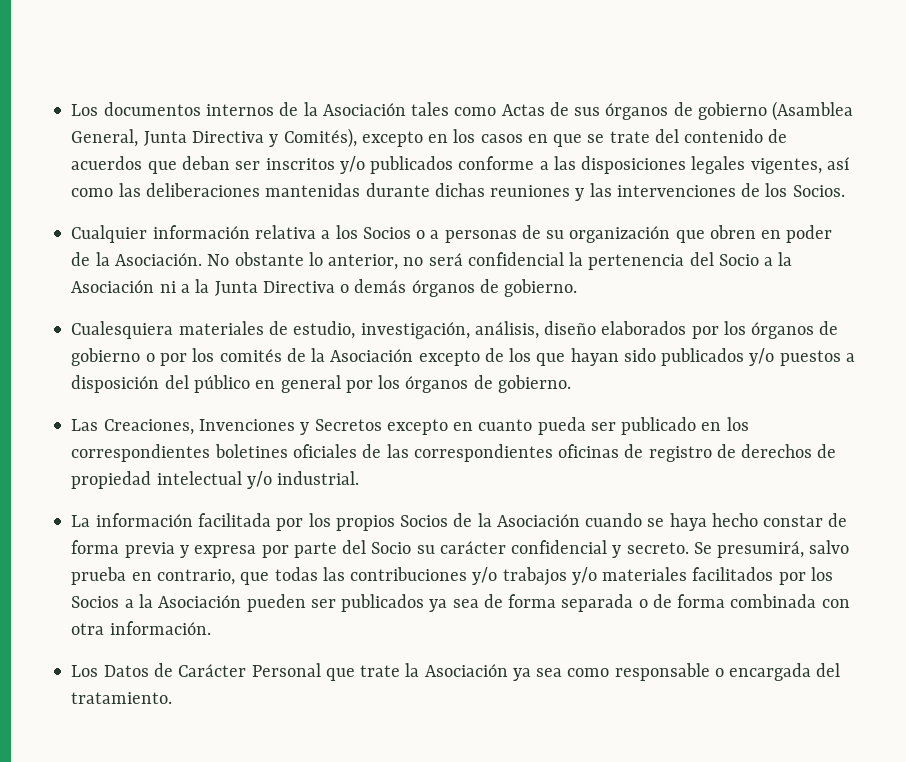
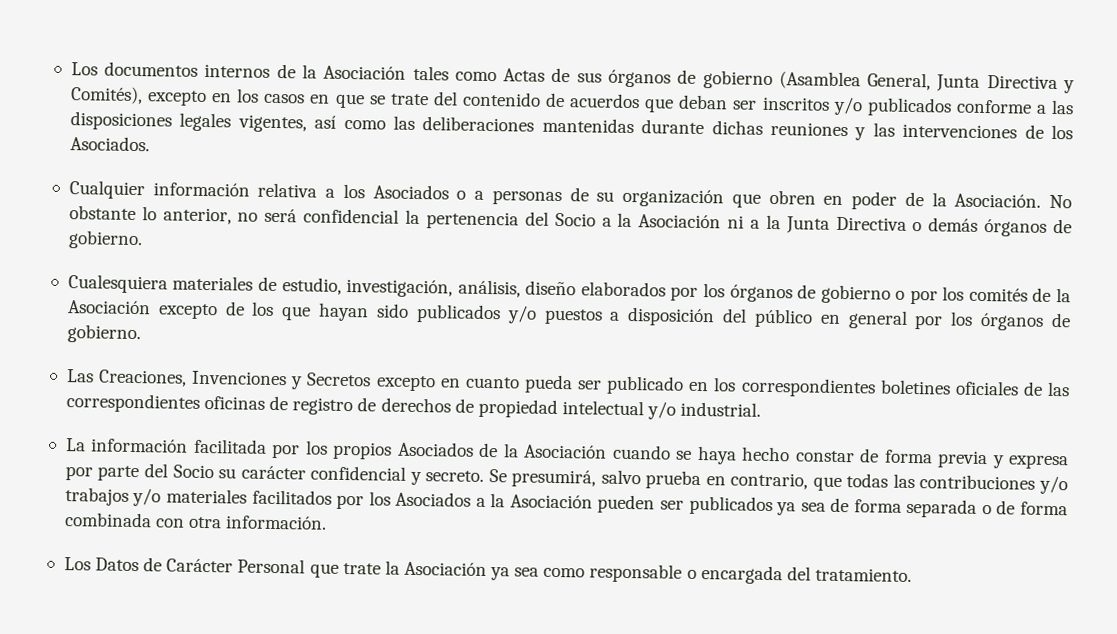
- Los documentos internos de la Asociación tales como Actas de sus órganos de gobierno (Asamblea General, Junta Directiva y Comités), excepto en los casos en que se trate del contenido de acuerdos que deban ser inscritos y/o publicados conforme a las disposiciones legales vigentes, así como las deliberaciones mantenidas durante dichas reuniones y las intervenciones de los Socios.
+ Los documentos internos de la Asociación tales como Actas de sus órganos de gobierno (Asamblea General, Junta Directiva y Comités), excepto en los casos en que se trate del contenido de acuerdos que deban ser inscritos y/o publicados conforme a las disposiciones legales vigentes, así como las deliberaciones mantenidas durante dichas reuniones y las intervenciones de los Asociados.
- Cualquier información relativa a los Socios o a personas de su organización que obren en poder de la Asociación.
+ Cualquier información relativa a los Asociados o a personas de su organización que obren en poder de la Asociación.
- La información facilitada por los propios Socios de la Asociación cuando se haya hecho constar de forma previa y expresa por parte del Socio su carácter confidencial y secreto.
+ La información facilitada por los propios Asociados de la Asociación cuando se haya hecho constar de forma previa y expresa por parte del Socio su carácter confidencial y secreto.
- Se presumirá, salvo prueba en contrario, que todas las contribuciones y/o trabajos y/o materiales facilitados por los Socios a la Asociación pueden ser publicados ya sea de forma separada o de forma combinada con otra información.
+ Se presumirá, salvo prueba en contrario, que todas las contribuciones y/o trabajos y/o materiales facilitados por los Asociados a la Asociación pueden ser publicados ya sea de forma separada o de forma combinada con otra información.

